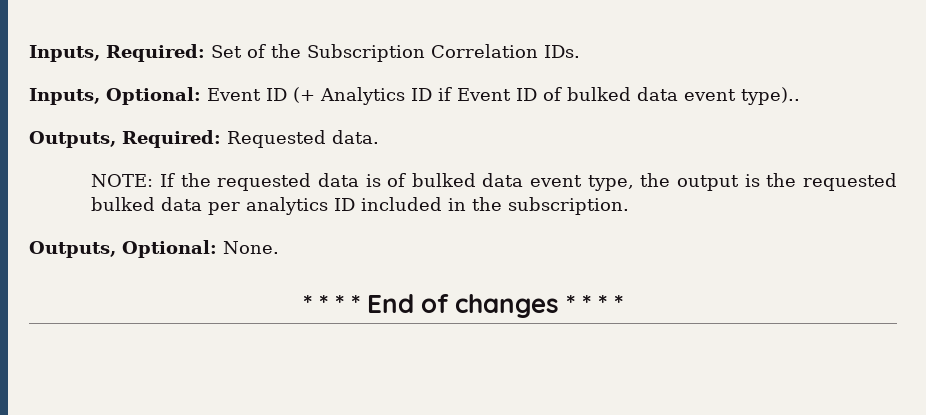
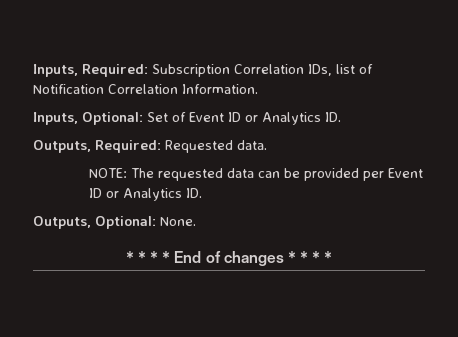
- Inputs, Required: Set of the Subscription Correlation IDs.
- Inputs, Optional: Event ID (+ Analytics ID if Event ID of bulked data event type)..
+ Inputs, Required: Subscription Correlation IDs, list of Notification Correlation Information.
+ Inputs, Optional: Set of Event ID or Analytics ID.
- NOTE: If the requested data is of bulked data event type, the output is the requested bulked data per analytics ID included in the subscription.
+ NOTE: The requested data can be provided per Event ID or Analytics ID.

